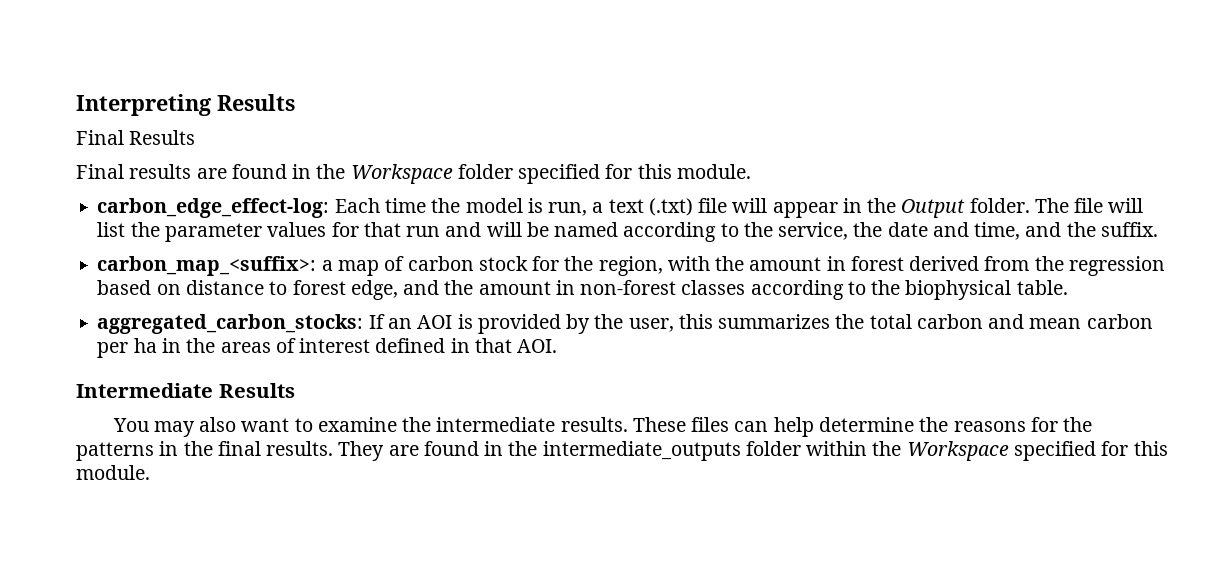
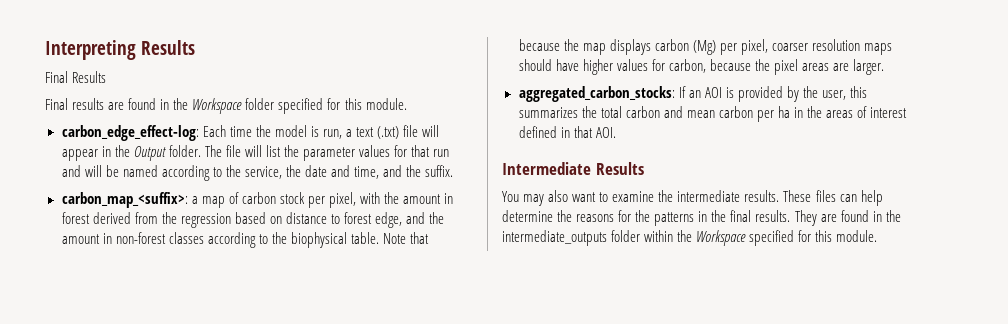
- carbon_map_<suffix>: a map of carbon stock for the region, with the amount in forest derived from the regression based on distance to forest edge, and the amount in non-forest classes according to the biophysical table.
+ carbon_map_<suffix>: a map of carbon stock per pixel, with the amount in forest derived from the regression based on distance to forest edge, and the amount in non-forest classes according to the biophysical table. Note that because the map displays carbon (Mg) per pixel, coarser resolution maps should have higher values for carbon, because the pixel areas are larger.

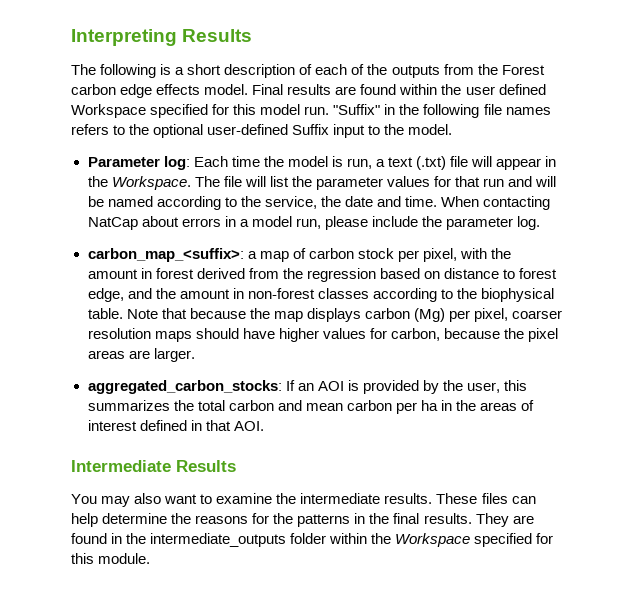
- Final Results
- Final results are found in the Workspace folder specified for this module.
- carbon_edge_effect-log: Each time the model is run, a text (.txt) file will appear in the Output folder.
+ The following is a short description of each of the outputs from the Forest carbon edge effects model. Final results are found within the user defined Workspace specified for this model run. "Suffix" in the following file names refers to the optional user-defined Suffix input to the model.
+ Parameter log: Each time the model is run, a text (.txt) file will appear in the Workspace.
- The file will list the parameter values for that run and will be named according to the service, the date and time, and the suffix.
+ The file will list the parameter values for that run and will be named according to the service, the date and time. When contacting NatCap about errors in a model run, please include the parameter log.

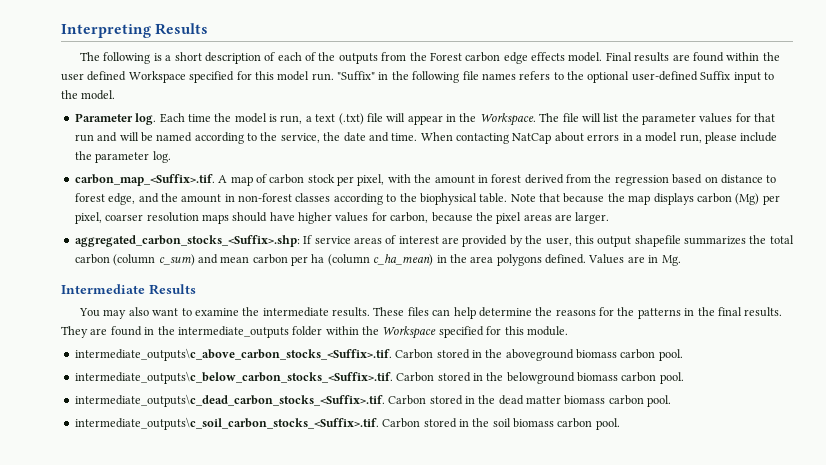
- Parameter log: Each time the model is run, a text (.txt) file will appear in the Workspace.
+ Parameter log. Each time the model is run, a text (.txt) file will appear in the Workspace.
- carbon_map_<suffix>: a map of carbon stock per pixel, with the amount in forest derived from the regression based on distance to forest edge, and the amount in non-forest classes according to the biophysical table.
+ carbon_map_<Suffix>.tif. A map of carbon stock per pixel, with the amount in forest derived from the regression based on distance to forest edge, and the amount in non-forest classes according to the biophysical table.
- aggregated_carbon_stocks: If an AOI is provided by the user, this summarizes the total carbon and mean carbon per ha in the areas of interest defined in that AOI.
+ aggregated_carbon_stocks_<Suffix>.shp: If service areas of interest are provided by the user, this output shapefile summarizes the total carbon (column c_sum) and mean carbon per ha (column c_ha_mean) in the area polygons defined. Values are in Mg.
+ intermediate_outputs\c_above_carbon_stocks_<Suffix>.tif. Carbon stored in the aboveground biomass carbon pool.
+ intermediate_outputs\c_below_carbon_stocks_<Suffix>.tif. Carbon stored in the belowground biomass carbon pool.
+ intermediate_outputs\c_dead_carbon_stocks_<Suffix>.tif. Carbon stored in the dead matter biomass carbon pool.
+ intermediate_outputs\c_soil_carbon_stocks_<Suffix>.tif. Carbon stored in the soil biomass carbon pool.

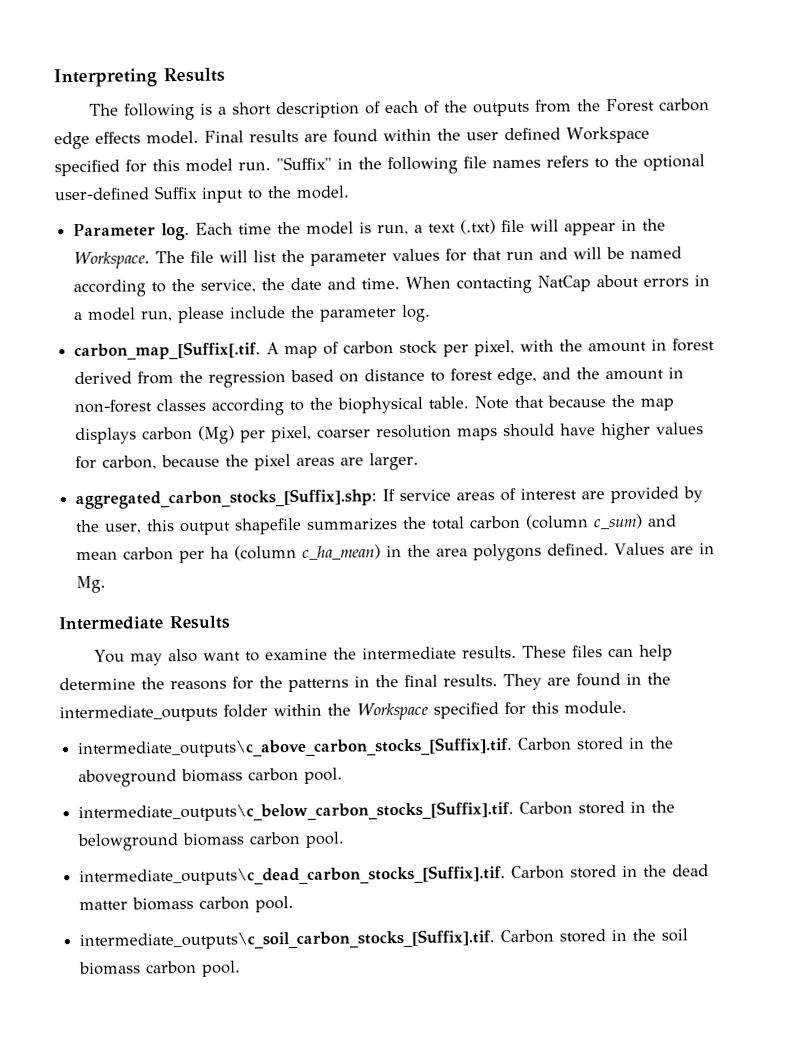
- carbon_map_<Suffix>.tif. A map of carbon stock per pixel, with the amount in forest derived from the regression based on distance to forest edge, and the amount in non-forest classes according to the biophysical table.
+ carbon_map_[Suffix[.tif. A map of carbon stock per pixel, with the amount in forest derived from the regression based on distance to forest edge, and the amount in non-forest classes according to the biophysical table.
- aggregated_carbon_stocks_<Suffix>.shp: If service areas of interest are provided by the user, this output shapefile summarizes the total carbon (column c_sum) and mean carbon per ha (column c_ha_mean) in the area polygons defined.
+ aggregated_carbon_stocks_[Suffix].shp: If service areas of interest are provided by the user, this output shapefile summarizes the total carbon (column c_sum) and mean carbon per ha (column c_ha_mean) in the area polygons defined.
- intermediate_outputs\c_above_carbon_stocks_<Suffix>.tif. Carbon stored in the aboveground biomass carbon pool.
+ intermediate_outputs\c_above_carbon_stocks_[Suffix].tif. Carbon stored in the aboveground biomass carbon pool.
- intermediate_outputs\c_below_carbon_stocks_<Suffix>.tif. Carbon stored in the belowground biomass carbon pool.
+ intermediate_outputs\c_below_carbon_stocks_[Suffix].tif. Carbon stored in the belowground biomass carbon pool.
- intermediate_outputs\c_dead_carbon_stocks_<Suffix>.tif. Carbon stored in the dead matter biomass carbon pool.
+ intermediate_outputs\c_dead_carbon_stocks_[Suffix].tif. Carbon stored in the dead matter biomass carbon pool.
- intermediate_outputs\c_soil_carbon_stocks_<Suffix>.tif. Carbon stored in the soil biomass carbon pool.
+ intermediate_outputs\c_soil_carbon_stocks_[Suffix].tif. Carbon stored in the soil biomass carbon pool.

